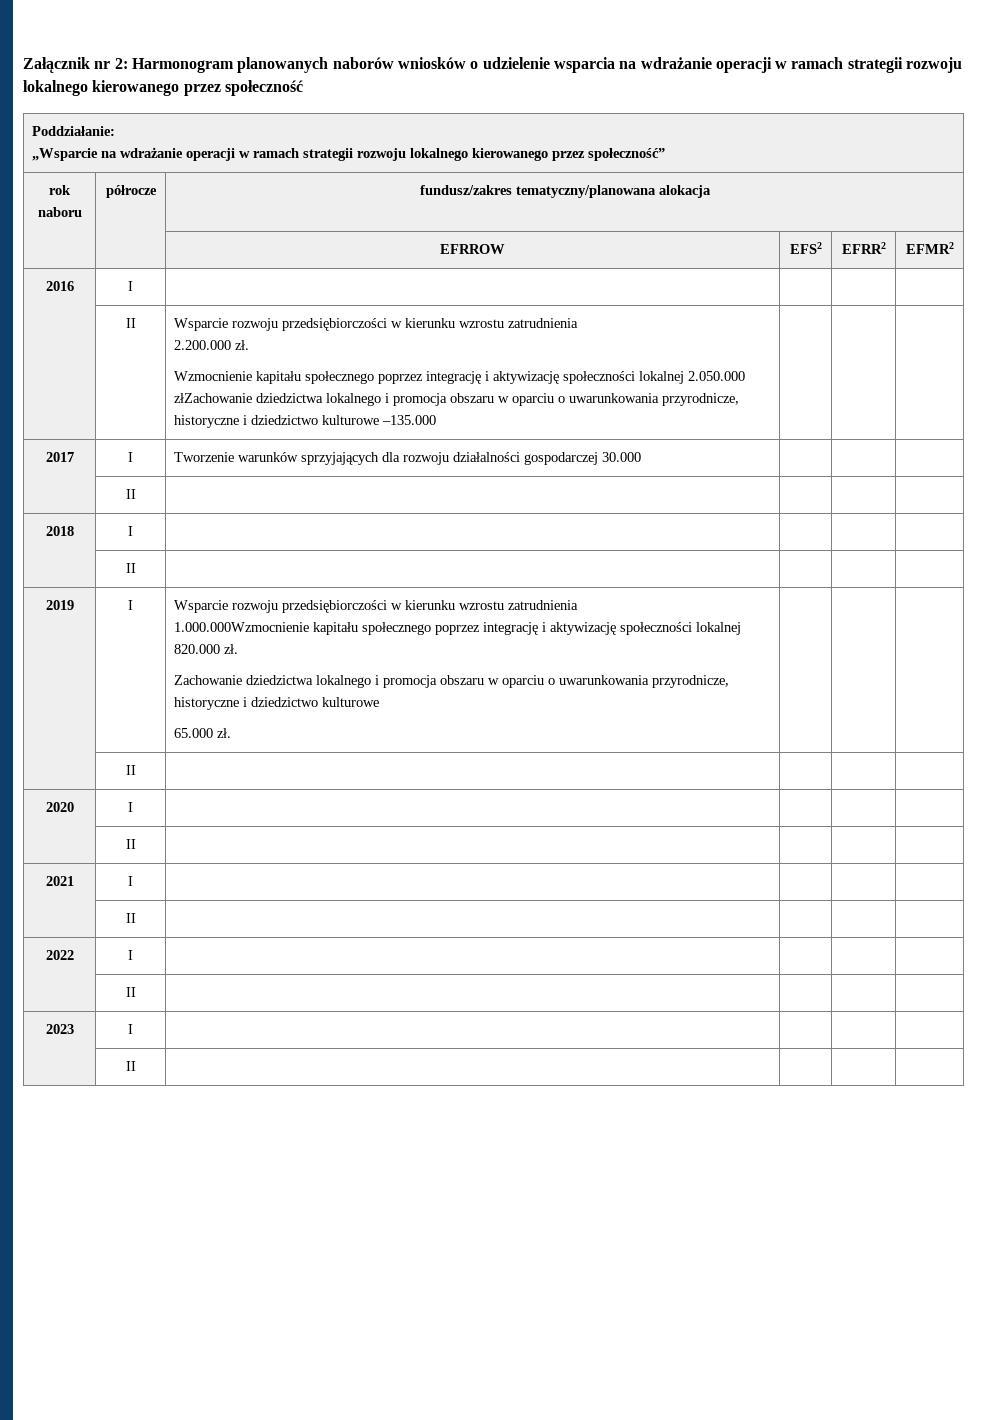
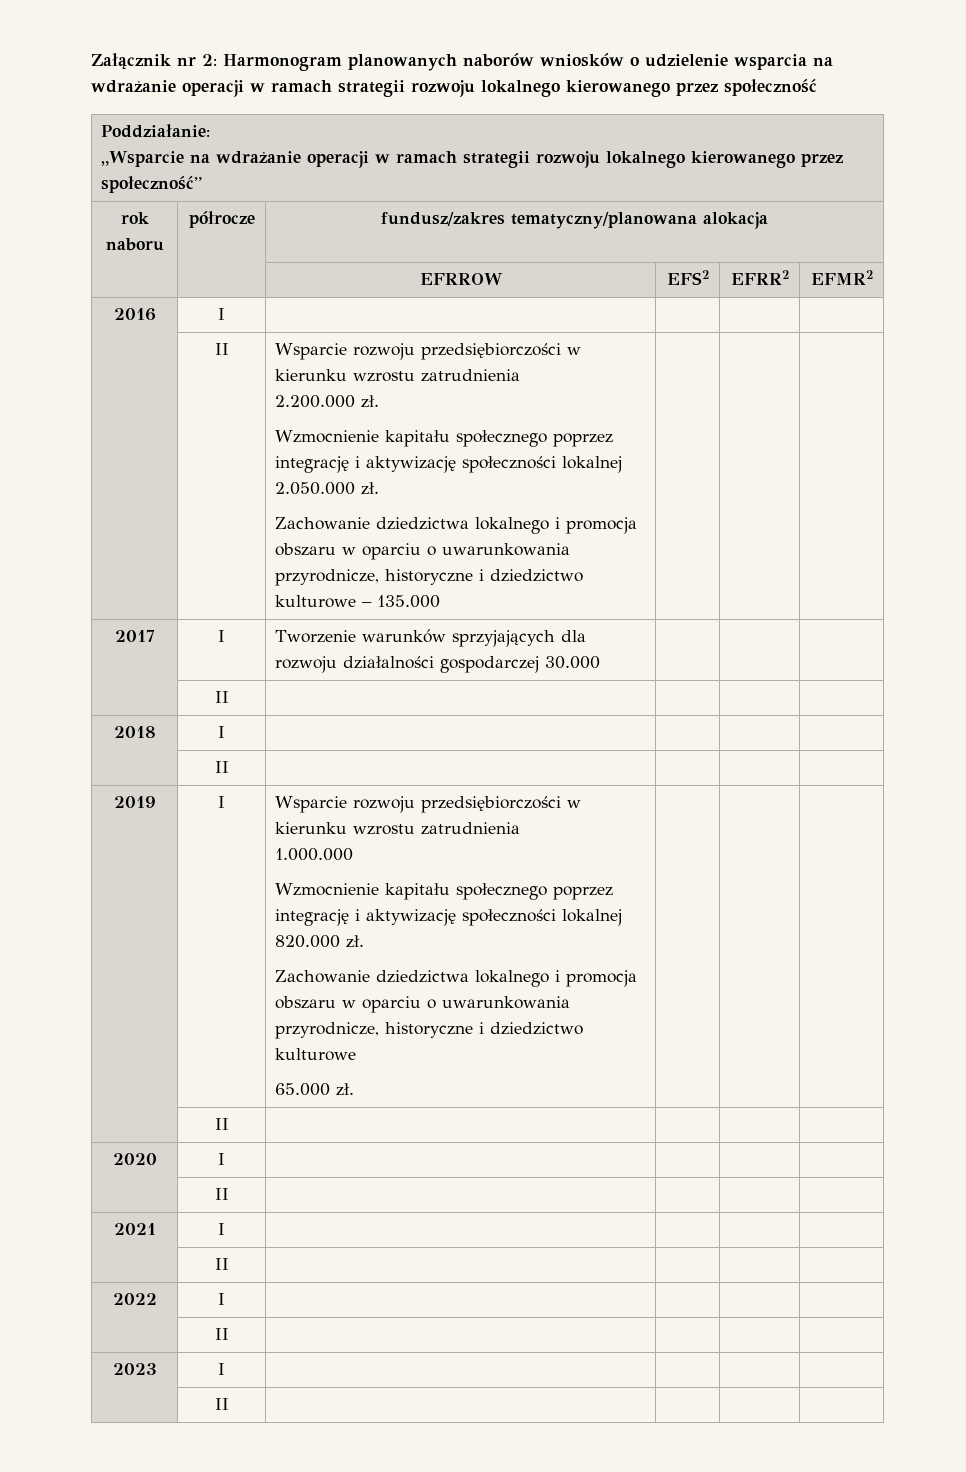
  | II | Wsparcie rozwoju przedsiębiorczości w kierunku wzrostu zatrudnienia
  2.200.000 zł.
- Wzmocnienie kapitału społecznego poprzez integrację i aktywizację społeczności lokalnej 2.050.000 złZachowanie dziedzictwa lokalnego i promocja obszaru w oparciu o uwarunkowania przyrodnicze, historyczne i dziedzictwo kulturowe –135.000 | | |
+ Wzmocnienie kapitału społecznego poprzez integrację i aktywizację społeczności lokalnej 2.050.000 zł.
+ Zachowanie dziedzictwa lokalnego i promocja obszaru w oparciu o uwarunkowania przyrodnicze, historyczne i dziedzictwo kulturowe – 135.000 | | |
  2019 | I | Wsparcie rozwoju przedsiębiorczości w kierunku wzrostu zatrudnienia
- 1.000.000Wzmocnienie kapitału społecznego poprzez integrację i aktywizację społeczności lokalnej 820.000 zł.
+ 1.000.000
+ Wzmocnienie kapitału społecznego poprzez integrację i aktywizację społeczności lokalnej 820.000 zł.

